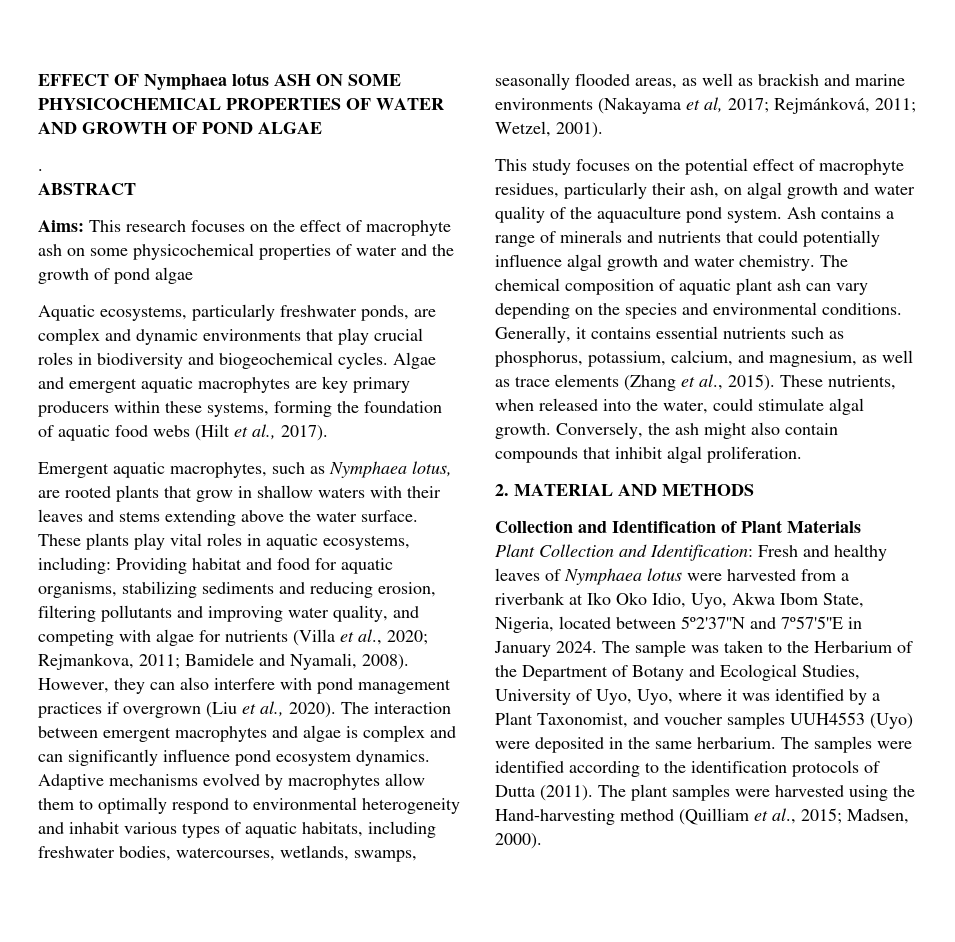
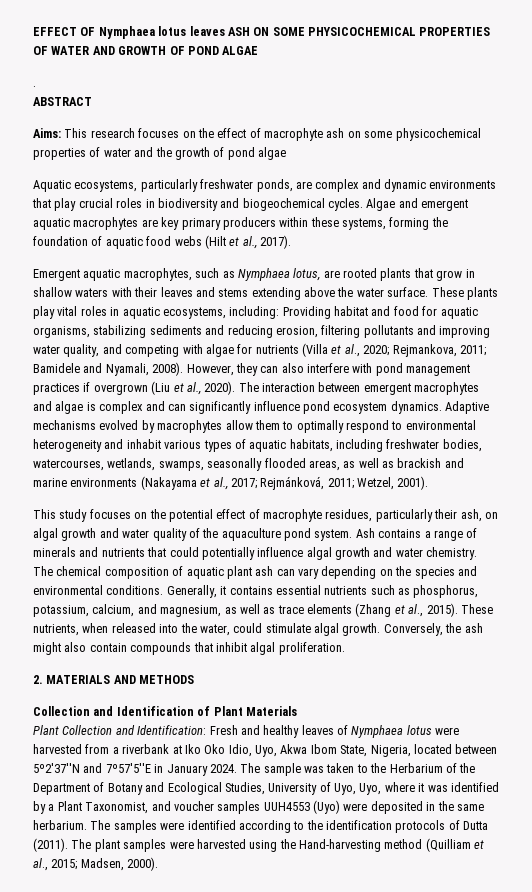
- EFFECT OF Nymphaea lotus ASH ON SOME PHYSICOCHEMICAL PROPERTIES OF WATER AND GROWTH OF POND ALGAE
+ EFFECT OF Nymphaea lotus leaves ASH ON SOME PHYSICOCHEMICAL PROPERTIES OF WATER AND GROWTH OF POND ALGAE
- Adaptive mechanisms evolved by macrophytes allow them to optimally respond to environmental heterogeneity and inhabit various types of aquatic habitats, including freshwater bodies, watercourses, wetlands, swamps, seasonally flooded areas, as well as brackish and marine environments (Nakayama et al, 2017; Rejmánková, 2011; Wetzel, 2001).
+ Adaptive mechanisms evolved by macrophytes allow them to optimally respond to environmental heterogeneity and inhabit various types of aquatic habitats, including freshwater bodies, watercourses, wetlands, swamps, seasonally flooded areas, as well as brackish and marine environments (Nakayama et al., 2017; Rejmánková, 2011; Wetzel, 2001).
- 2. MATERIAL AND METHODS
+ 2. MATERIALS AND METHODS

